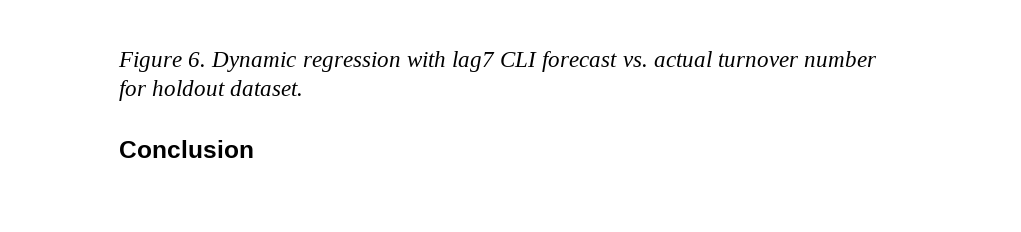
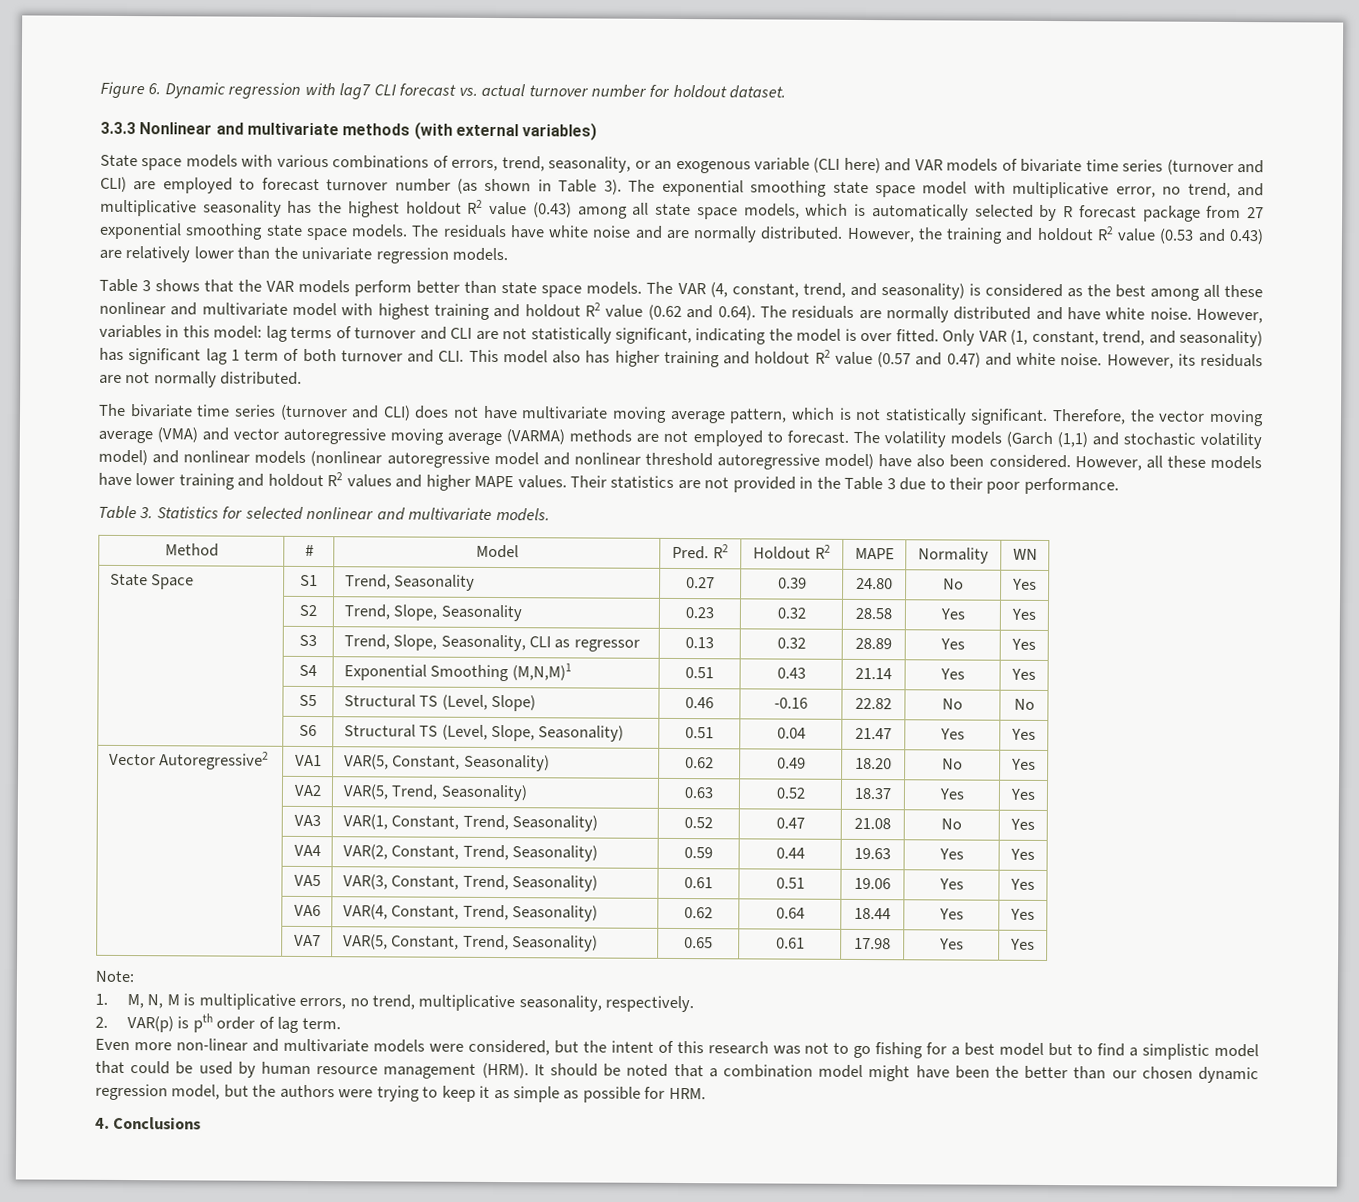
- Conclusion
+ 3.3.3 Nonlinear and multivariate methods (with external variables)
+ State space models with various combinations of errors, trend, seasonality, or an exogenous variable (CLI here) and VAR models of bivariate time series (turnover and CLI) are employed to forecast turnover number (as shown in Table 3). The exponential smoothing state space model with multiplicative error, no trend, and multiplicative seasonality has the highest holdout R2 value (0.43) among all state space models, which is automatically selected by R forecast package from 27 exponential smoothing state space models. The residuals have white noise and are normally distributed. However, the training and holdout R2 value (0.53 and 0.43) are relatively lower than the univariate regression models.
+ Table 3 shows that the VAR models perform better than state space models. The VAR (4, constant, trend, and seasonality) is considered as the best among all these nonlinear and multivariate model with highest training and holdout R2 value (0.62 and 0.64). The residuals are normally distributed and have white noise. However, variables in this model: lag terms of turnover and CLI are not statistically significant, indicating the model is over fitted. Only VAR (1, constant, trend, and seasonality) has significant lag 1 term of both turnover and CLI. This model also has higher training and holdout R2 value (0.57 and 0.47) and white noise. However, its residuals are not normally distributed.
+ The bivariate time series (turnover and CLI) does not have multivariate moving average pattern, which is not statistically significant. Therefore, the vector moving average (VMA) and vector autoregressive moving average (VARMA) methods are not employed to forecast. The volatility models (Garch (1,1) and stochastic volatility model) and nonlinear models (nonlinear autoregressive model and nonlinear threshold autoregressive model) have also been considered. However, all these models have lower training and holdout R2 values and higher MAPE values. Their statistics are not provided in the Table 3 due to their poor performance.
+ Table 3. Statistics for selected nonlinear and multivariate models.
+ Method | # | Model | Pred. R2 | Holdout R2 | MAPE | Normality | WN
+ State Space | S1 | Trend, Seasonality | 0.27 | 0.39 | 24.80 | No | Yes
+ | S2 | Trend, Slope, Seasonality | 0.23 | 0.32 | 28.58 | Yes | Yes
+ | S3 | Trend, Slope, Seasonality, CLI as regressor | 0.13 | 0.32 | 28.89 | Yes | Yes
+ | S4 | Exponential Smoothing (M,N,M)1 | 0.51 | 0.43 | 21.14 | Yes | Yes
+ | S5 | Structural TS (Level, Slope) | 0.46 | -0.16 | 22.82 | No | No
+ | S6 | Structural TS (Level, Slope, Seasonality) | 0.51 | 0.04 | 21.47 | Yes | Yes
+ Vector Autoregressive2 | VA1 | VAR(5, Constant, Seasonality) | 0.62 | 0.49 | 18.20 | No | Yes
+ | VA2 | VAR(5, Trend, Seasonality) | 0.63 | 0.52 | 18.37 | Yes | Yes
+ | VA3 | VAR(1, Constant, Trend, Seasonality) | 0.52 | 0.47 | 21.08 | No | Yes
+ | VA4 | VAR(2, Constant, Trend, Seasonality) | 0.59 | 0.44 | 19.63 | Yes | Yes
+ | VA5 | VAR(3, Constant, Trend, Seasonality) | 0.61 | 0.51 | 19.06 | Yes | Yes
+ | VA6 | VAR(4, Constant, Trend, Seasonality) | 0.62 | 0.64 | 18.44 | Yes | Yes
+ | VA7 | VAR(5, Constant, Trend, Seasonality) | 0.65 | 0.61 | 17.98 | Yes | Yes
+ Note:
+ 1. M, N, M is multiplicative errors, no trend, multiplicative seasonality, respectively.
+ 2. VAR(p) is pth order of lag term.
+ Even more non-linear and multivariate models were considered, but the intent of this research was not to go fishing for a best model but to find a simplistic model that could be used by human resource management (HRM). It should be noted that a combination model might have been the better than our chosen dynamic regression model, but the authors were trying to keep it as simple as possible for HRM.
+ 4. Conclusions

